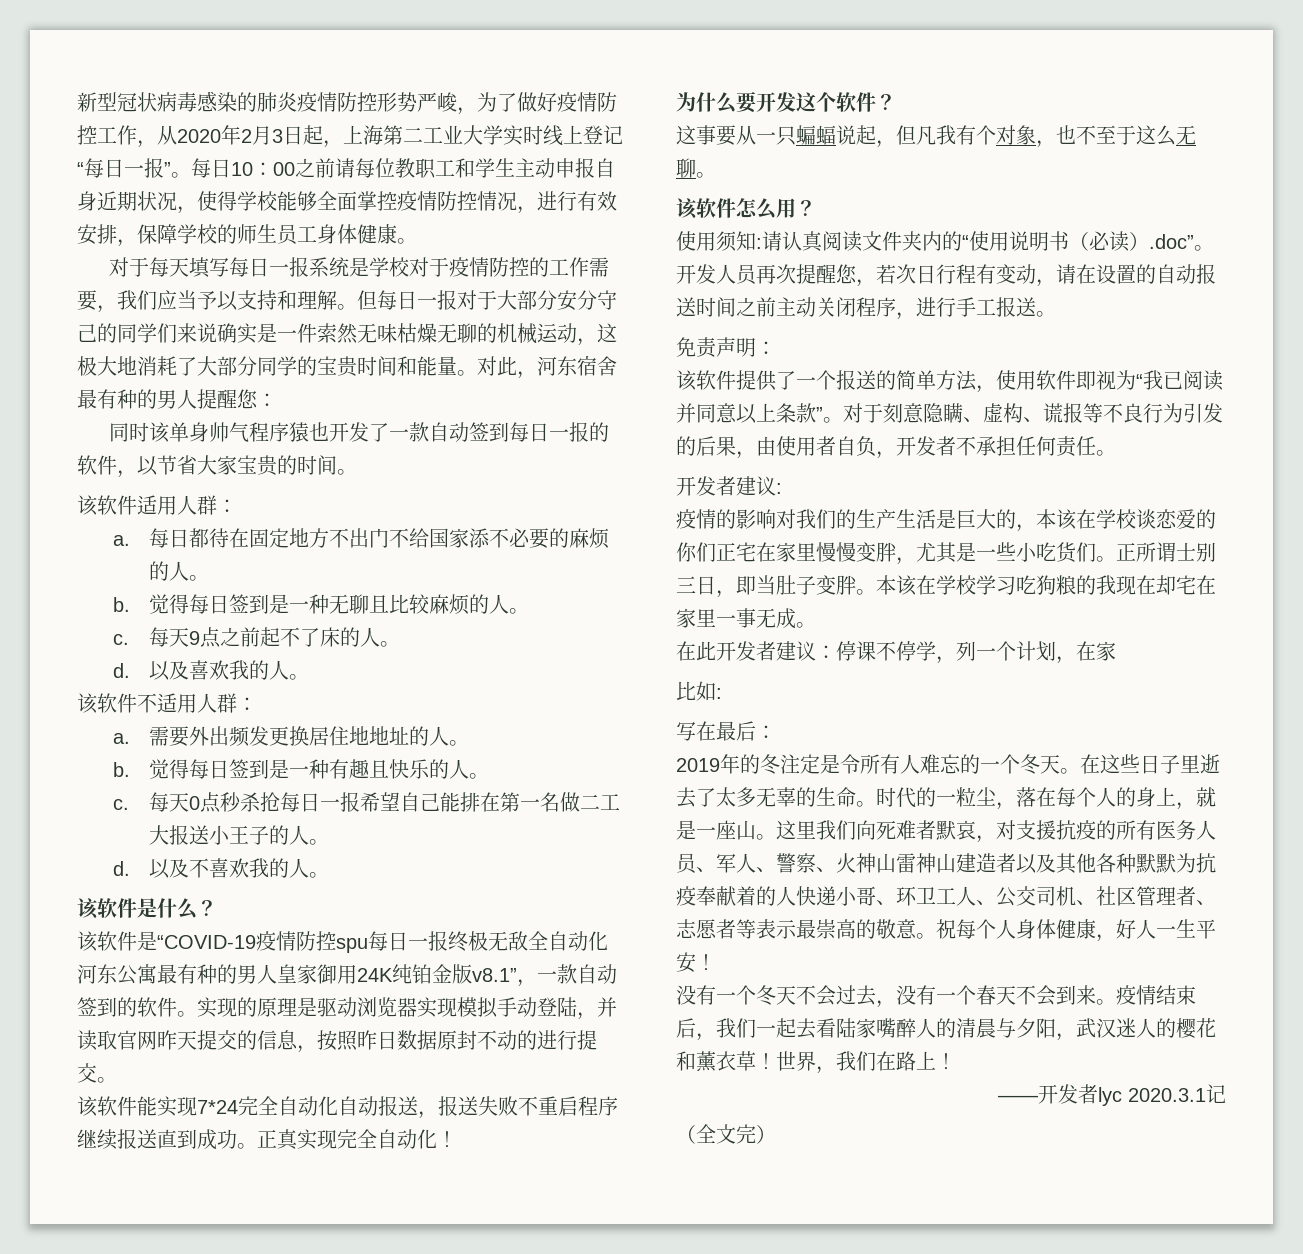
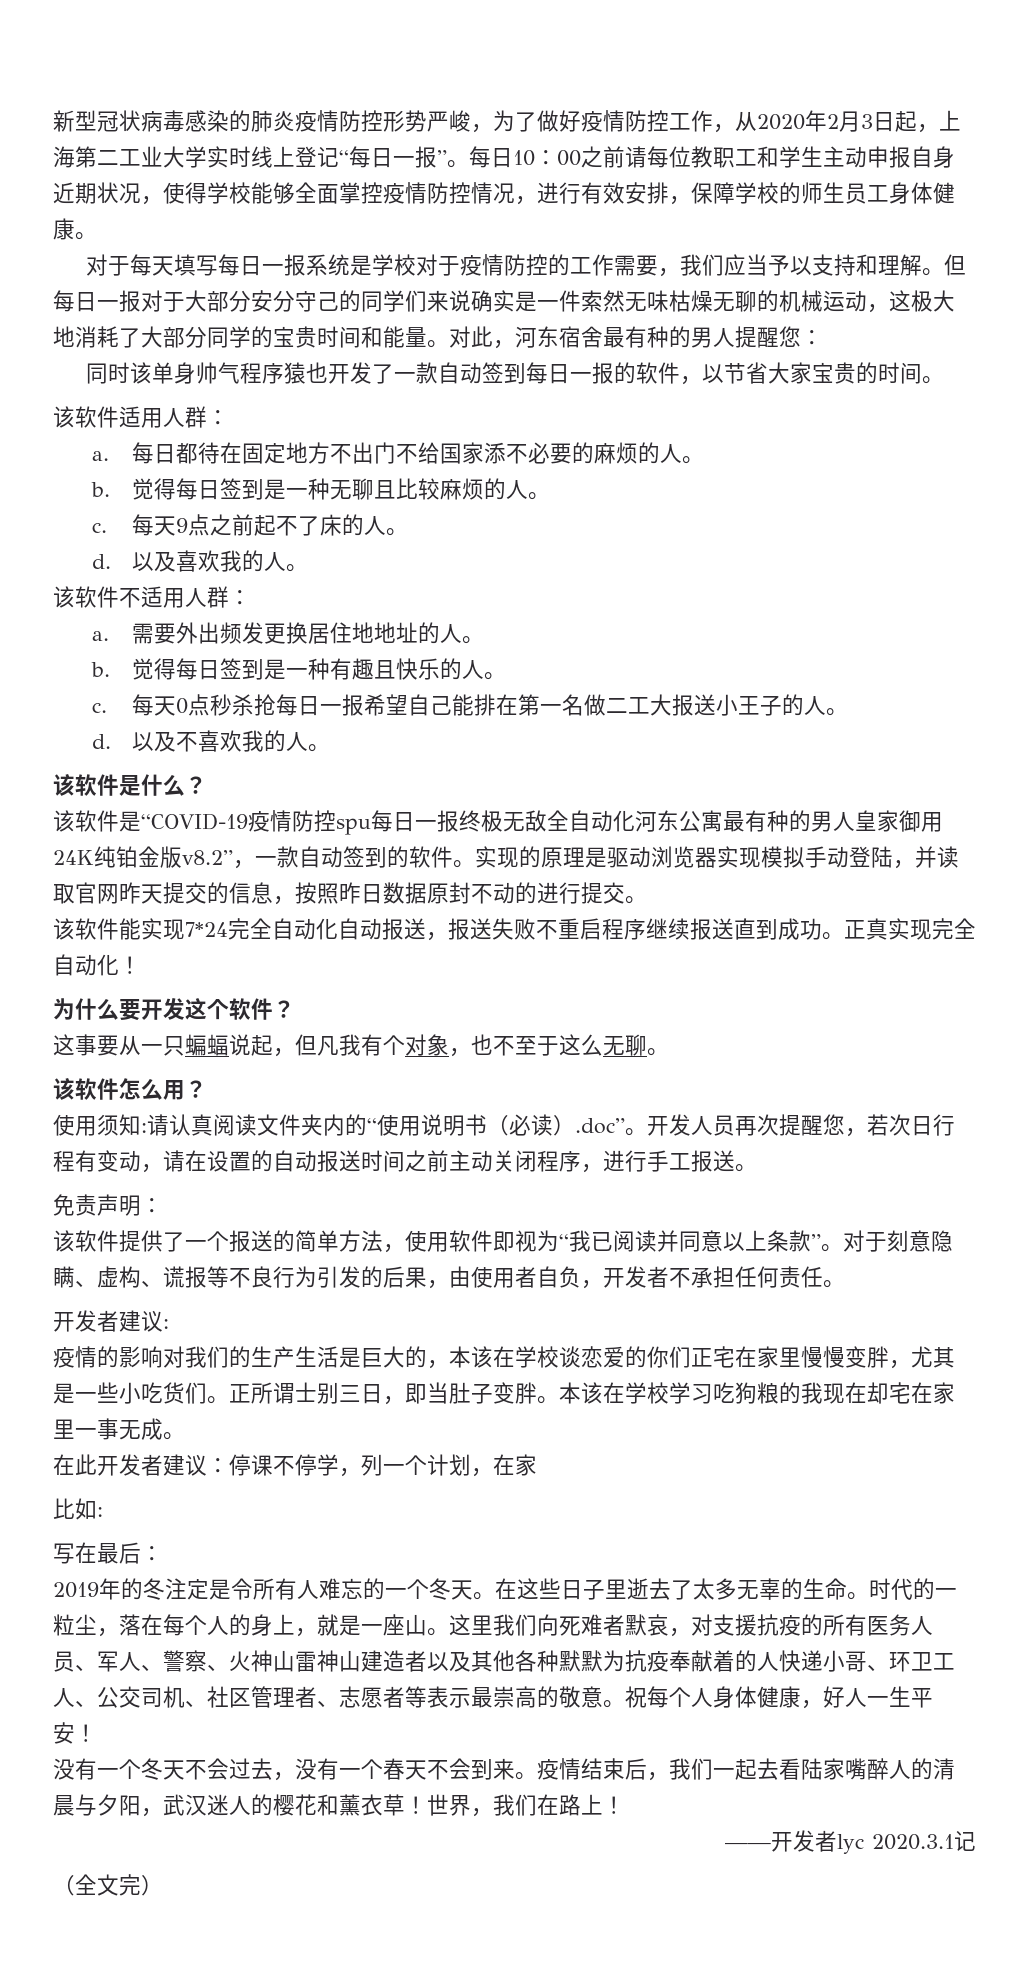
- 该软件是“COVID-19疫情防控spu每日一报终极无敌全自动化河东公寓最有种的男人皇家御用24K纯铂金版v8.1”，一款自动签到的软件。
+ 该软件是“COVID-19疫情防控spu每日一报终极无敌全自动化河东公寓最有种的男人皇家御用24K纯铂金版v8.2”，一款自动签到的软件。

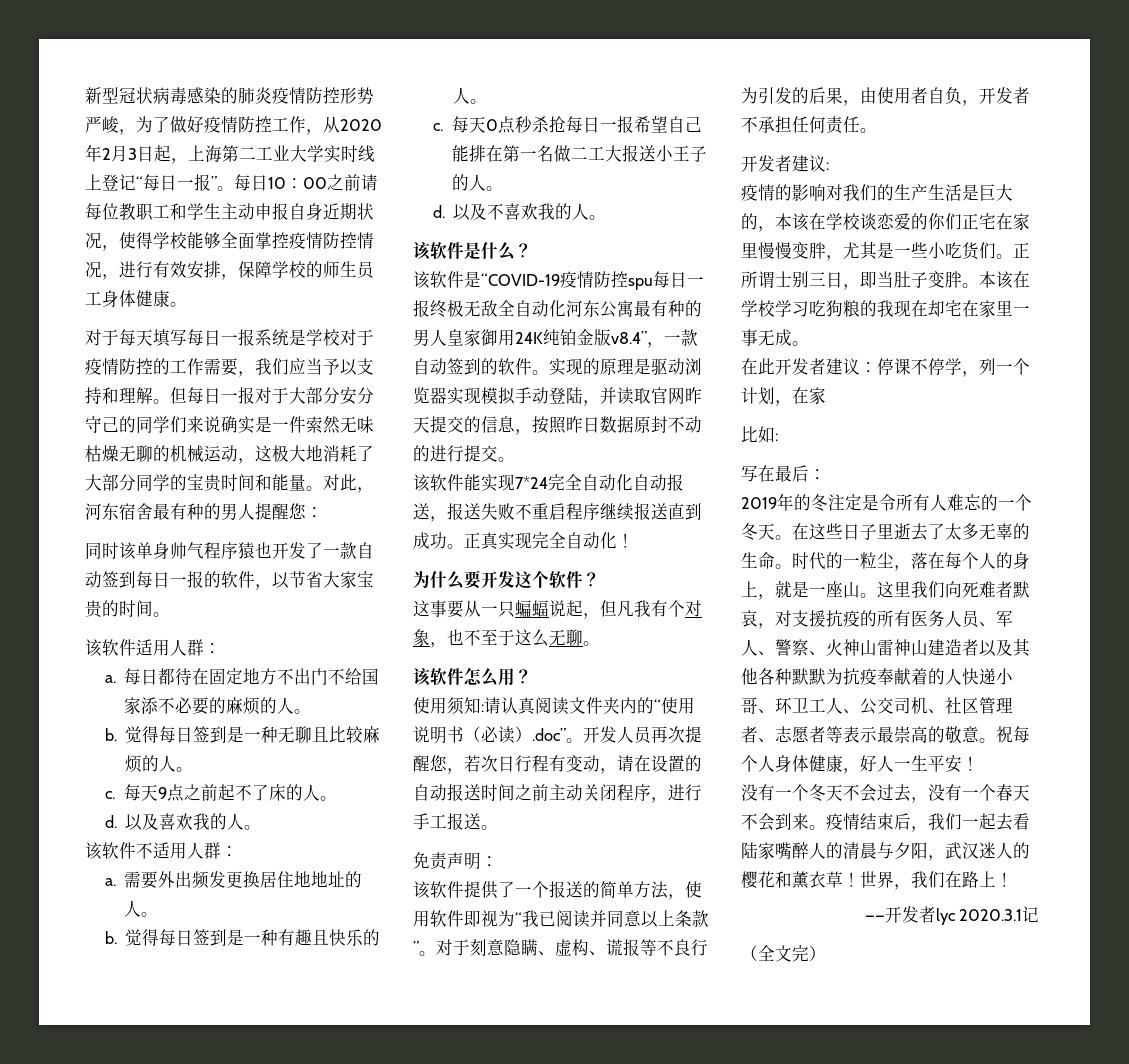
- 该软件是“COVID-19疫情防控spu每日一报终极无敌全自动化河东公寓最有种的男人皇家御用24K纯铂金版v8.2”，一款自动签到的软件。
+ 该软件是“COVID-19疫情防控spu每日一报终极无敌全自动化河东公寓最有种的男人皇家御用24K纯铂金版v8.4”，一款自动签到的软件。

